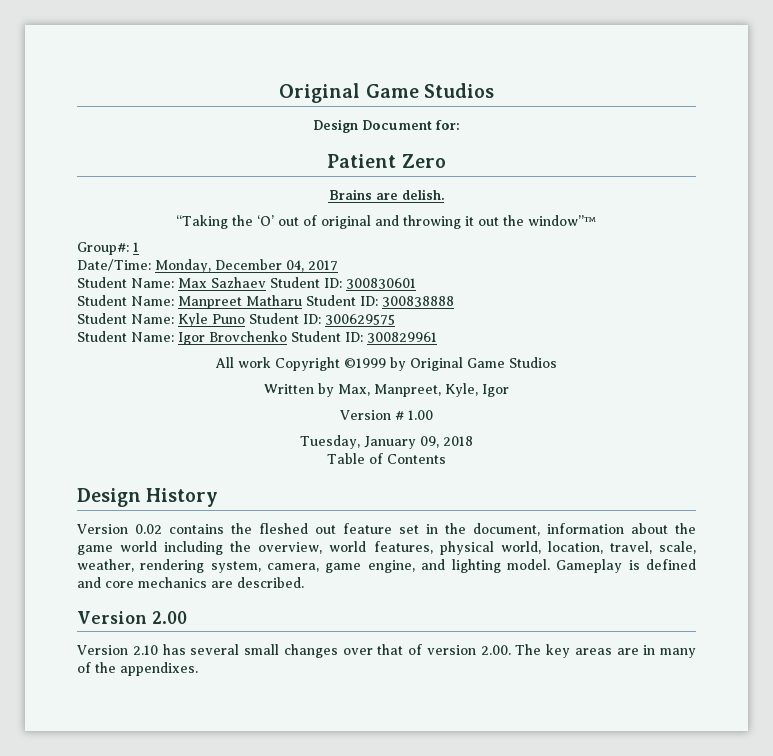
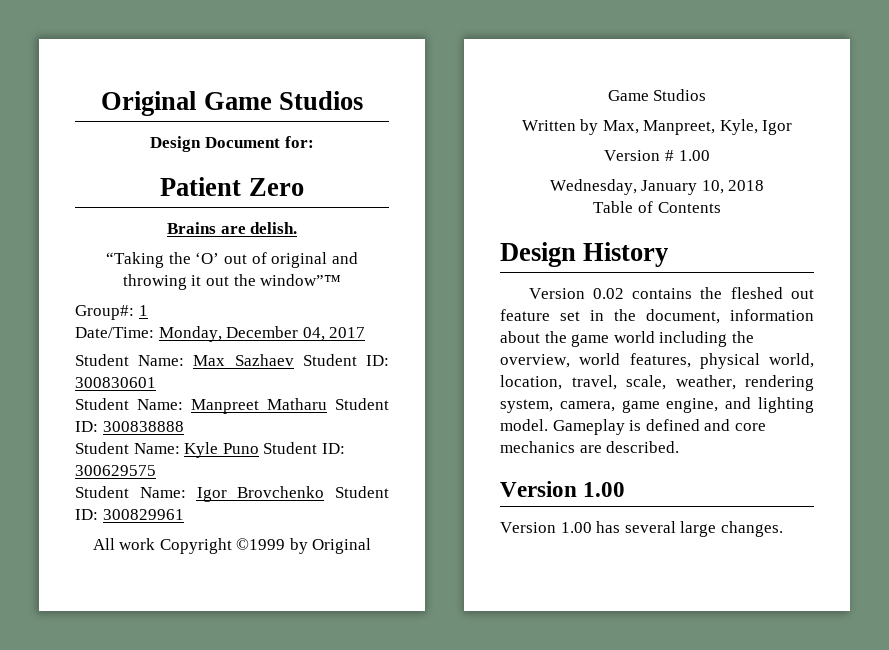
- Tuesday, January 09, 2018
+ Wednesday, January 10, 2018
  Gameplay is defined and core mechanics are described.
- Version 2.00
- Version 2.10 has several small changes over that of version 2.00. The key areas are in many of the appendixes.
+ Version 1.00
+ Version 1.00 has several large changes.

